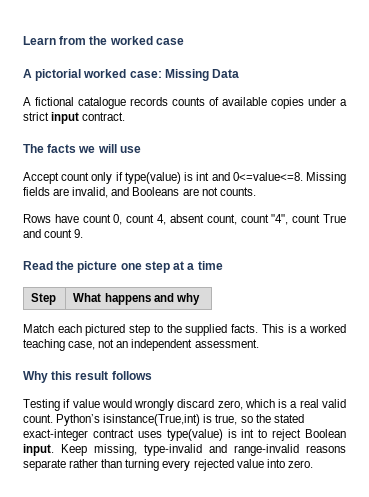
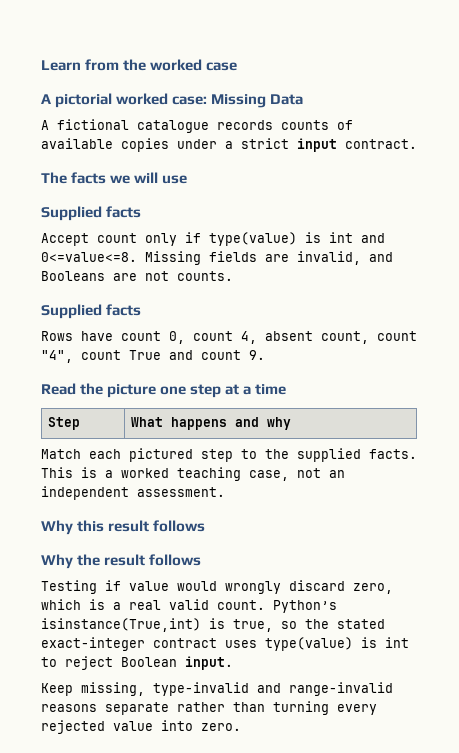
  The facts we will use
+ Supplied facts
  Missing fields are invalid, and Booleans are not counts.
+ Supplied facts
+ Why the result follows
- Python’s isinstance(True,int) is true, so the stated exact-integer contract uses type(value) is int to reject Boolean input. Keep missing, type-invalid and range-invalid reasons separate rather than turning every rejected value into zero.
+ Python’s isinstance(True,int) is true, so the stated exact-integer contract uses type(value) is int to reject Boolean input.
+ Keep missing, type-invalid and range-invalid reasons separate rather than turning every rejected value into zero.

